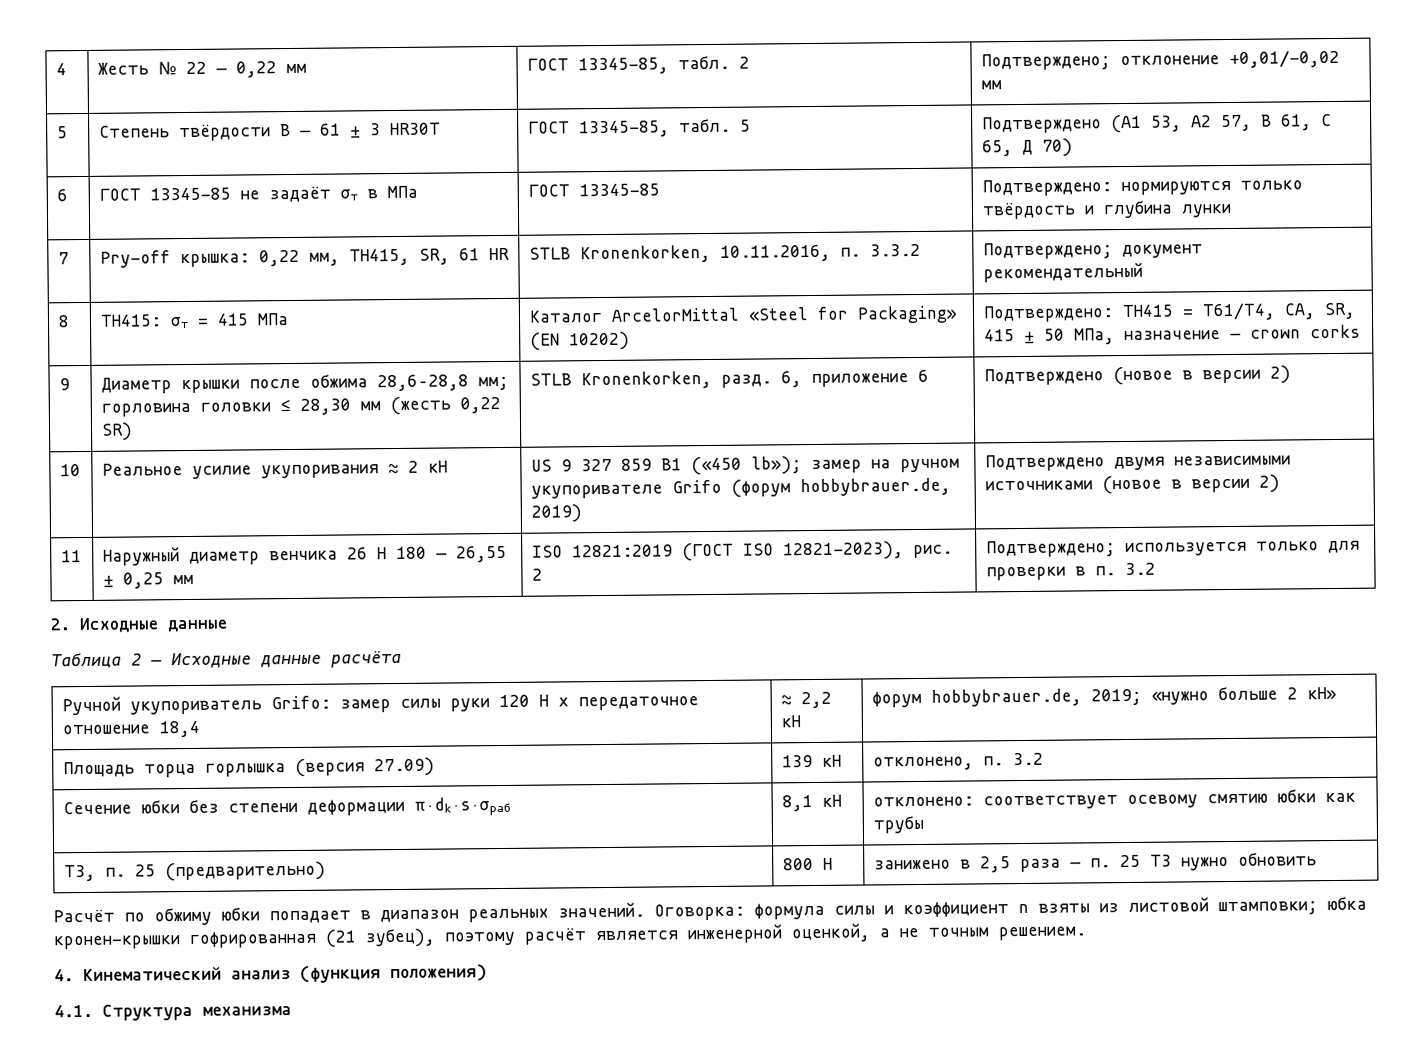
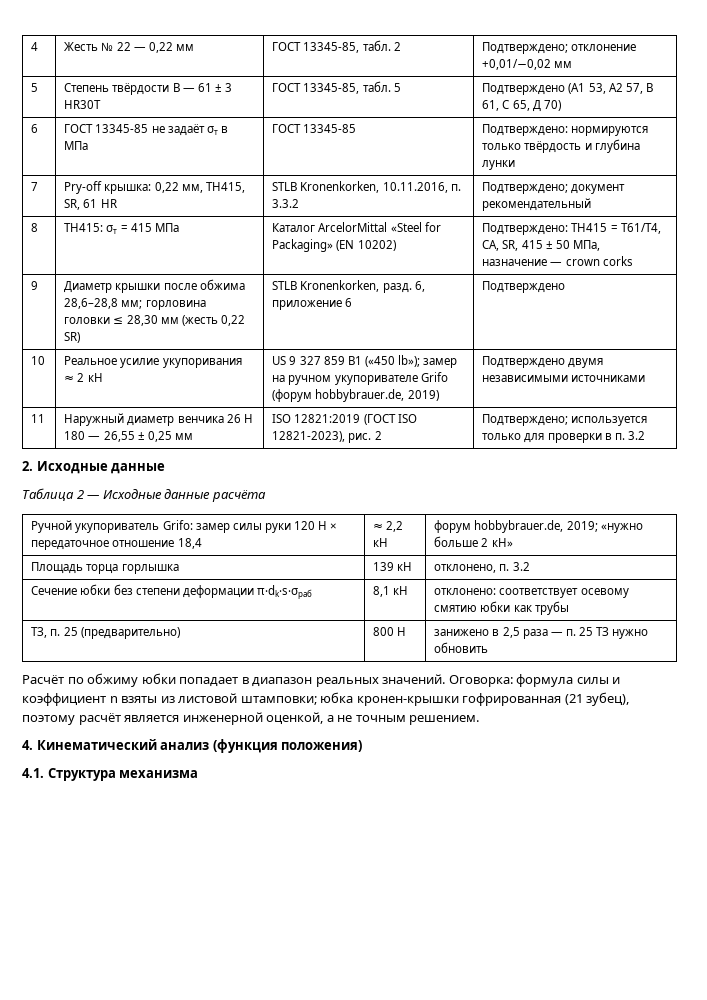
- 9 | Диаметр крышки после обжима 28,6–28,8 мм; горловина головки ≤ 28,30 мм (жесть 0,22 SR) | STLB Kronenkorken, разд. 6, приложение 6 | Подтверждено (новое в версии 2)
+ 9 | Диаметр крышки после обжима 28,6–28,8 мм; горловина головки ≤ 28,30 мм (жесть 0,22 SR) | STLB Kronenkorken, разд. 6, приложение 6 | Подтверждено
- 10 | Реальное усилие укупоривания ≈ 2 кН | US 9 327 859 B1 («450 lb»); замер на ручном укупоривателе Grifo (форум hobbybrauer.de, 2019) | Подтверждено двумя независимыми источниками (новое в версии 2)
+ 10 | Реальное усилие укупоривания ≈ 2 кН | US 9 327 859 B1 («450 lb»); замер на ручном укупоривателе Grifo (форум hobbybrauer.de, 2019) | Подтверждено двумя независимыми источниками
- Площадь торца горлышка (версия 27.09) | 139 кН | отклонено, п. 3.2
+ Площадь торца горлышка | 139 кН | отклонено, п. 3.2

